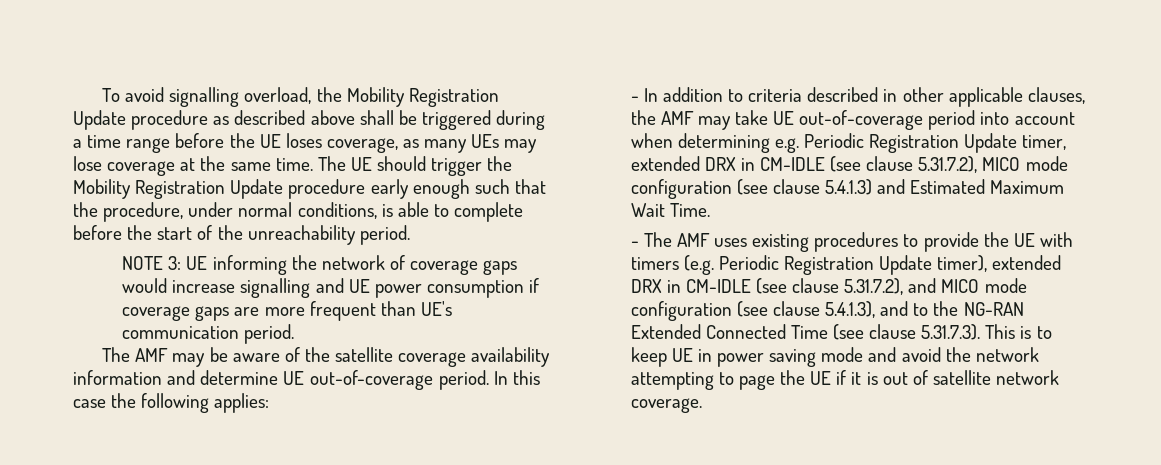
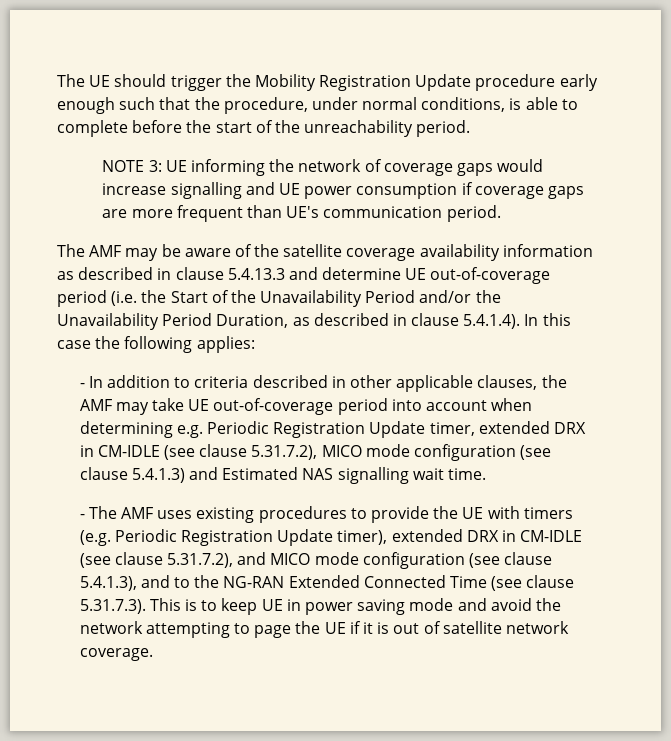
- To avoid signalling overload, the Mobility Registration Update procedure as described above shall be triggered during a time range before the UE loses coverage, as many UEs may lose coverage at the same time.
- The AMF may be aware of the satellite coverage availability information and determine UE out-of-coverage period. In this case the following applies:
+ The AMF may be aware of the satellite coverage availability information as described in clause 5.4.13.3 and determine UE out-of-coverage period (i.e. the Start of the Unavailability Period and/or the Unavailability Period Duration, as described in clause 5.4.1.4). In this case the following applies:
- - In addition to criteria described in other applicable clauses, the AMF may take UE out-of-coverage period into account when determining e.g. Periodic Registration Update timer, extended DRX in CM-IDLE (see clause 5.31.7.2), MICO mode configuration (see clause 5.4.1.3) and Estimated Maximum Wait Time.
+ - In addition to criteria described in other applicable clauses, the AMF may take UE out-of-coverage period into account when determining e.g. Periodic Registration Update timer, extended DRX in CM-IDLE (see clause 5.31.7.2), MICO mode configuration (see clause 5.4.1.3) and Estimated NAS signalling wait time.

